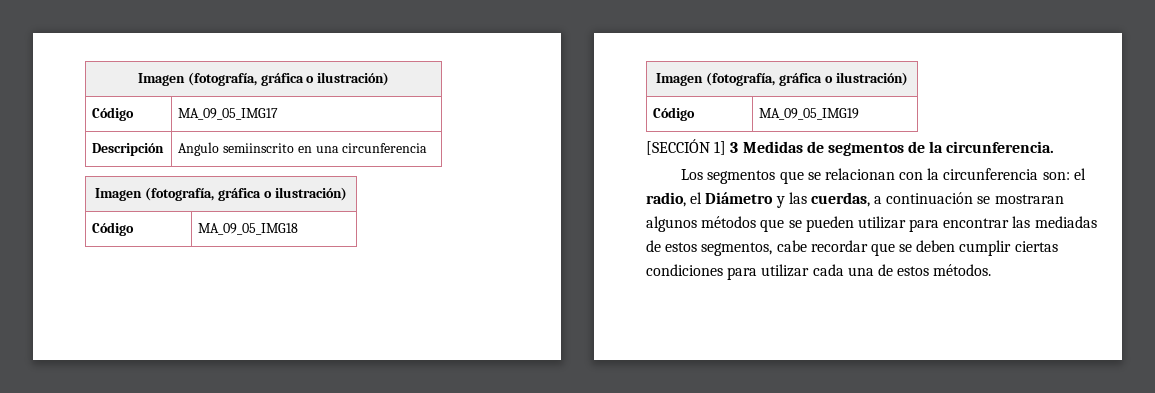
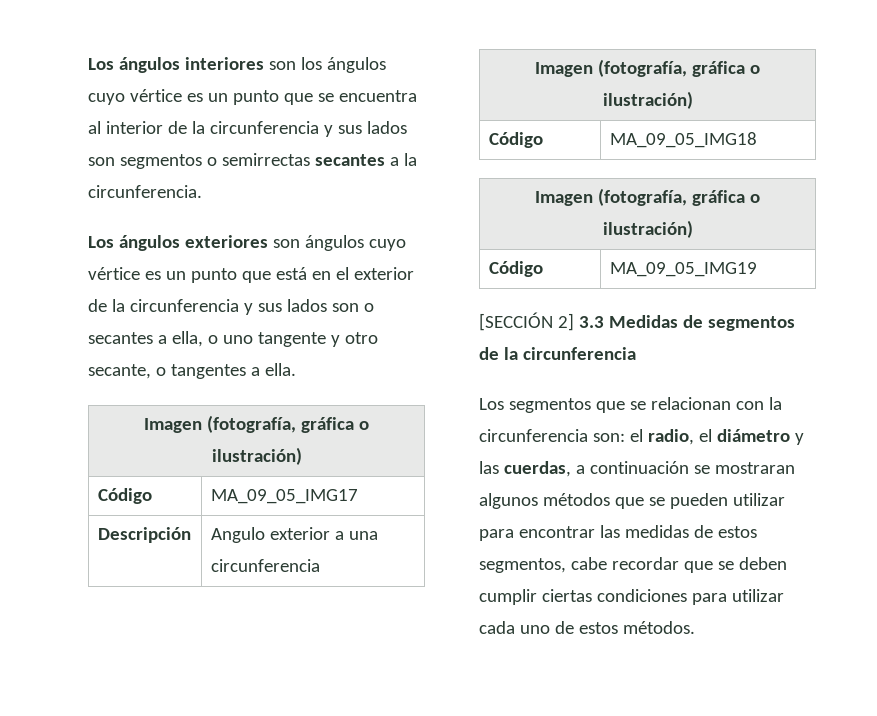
+ Los ángulos interiores son los ángulos cuyo vértice es un punto que se encuentra al interior de la circunferencia y sus lados son segmentos o semirrectas secantes a la circunferencia.
+ Los ángulos exteriores son ángulos cuyo vértice es un punto que está en el exterior de la circunferencia y sus lados son o secantes a ella, o uno tangente y otro secante, o tangentes a ella.
- Descripción | Angulo semiinscrito en una circunferencia
+ Descripción | Angulo exterior a una circunferencia
- [SECCIÓN 1] 3 Medidas de segmentos de la circunferencia.
+ [SECCIÓN 2] 3.3 Medidas de segmentos de la circunferencia
- Los segmentos que se relacionan con la circunferencia son: el radio, el Diámetro y las cuerdas, a continuación se mostraran algunos métodos que se pueden utilizar para encontrar las mediadas de estos segmentos, cabe recordar que se deben cumplir ciertas condiciones para utilizar cada una de estos métodos.
+ Los segmentos que se relacionan con la circunferencia son: el radio, el diámetro y las cuerdas, a continuación se mostraran algunos métodos que se pueden utilizar para encontrar las medidas de estos segmentos, cabe recordar que se deben cumplir ciertas condiciones para utilizar cada uno de estos métodos.

